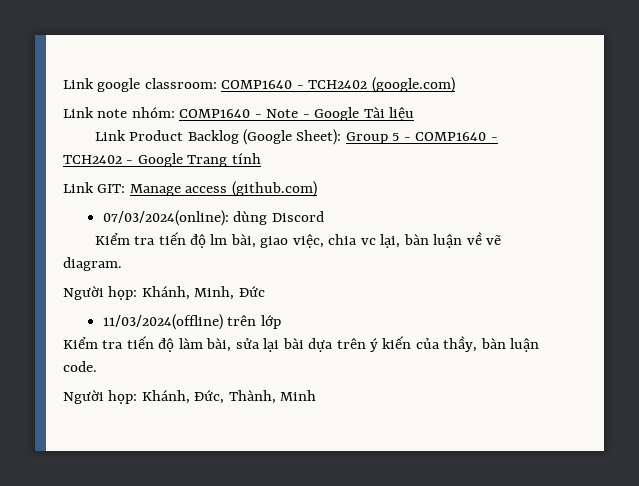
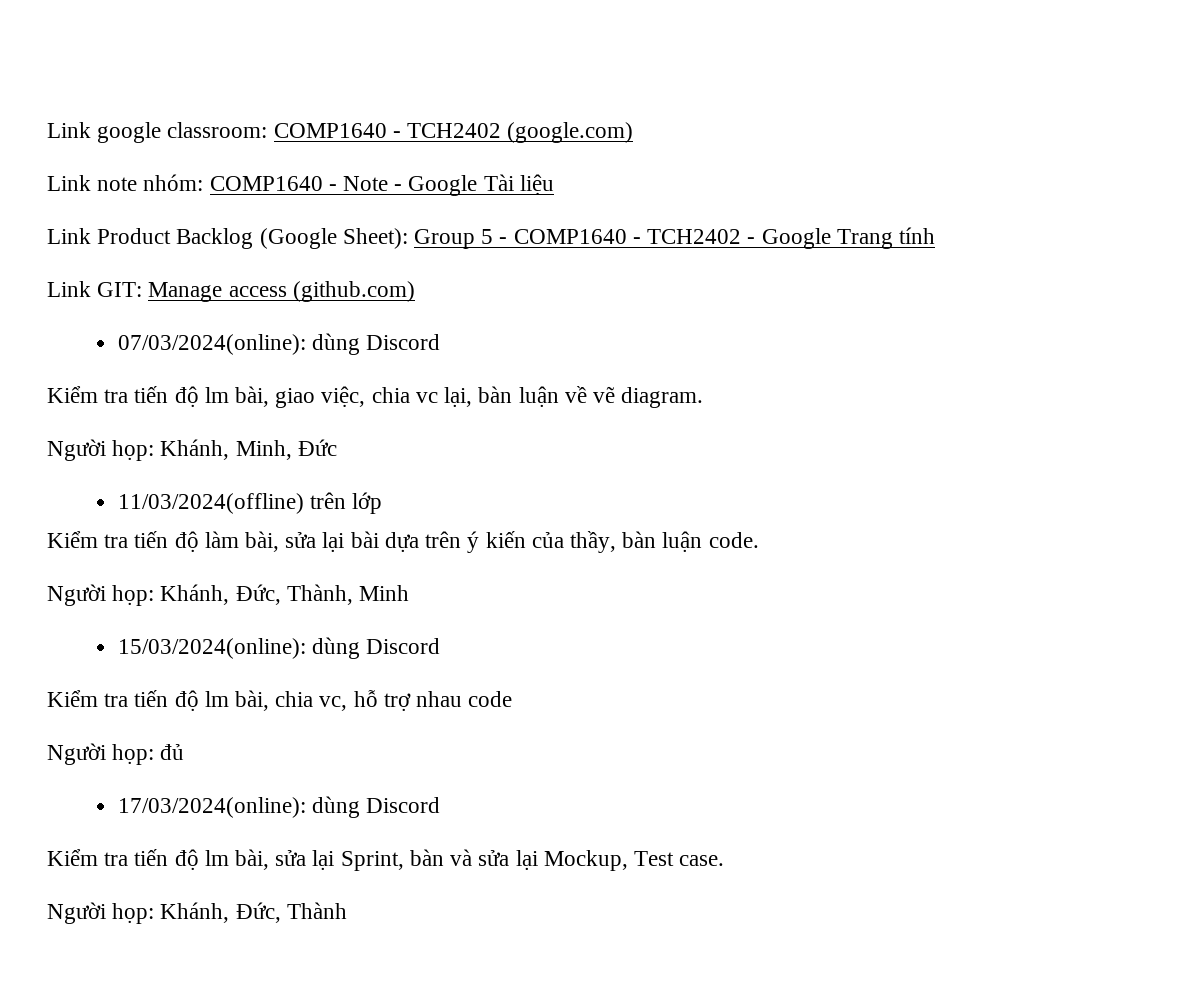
+ 15/03/2024(online): dùng Discord
+ Kiểm tra tiến độ lm bài, chia vc, hỗ trợ nhau code
+ Người họp: đủ
+ 17/03/2024(online): dùng Discord
+ Kiểm tra tiến độ lm bài, sửa lại Sprint, bàn và sửa lại Mockup, Test case.
+ Người họp: Khánh, Đức, Thành

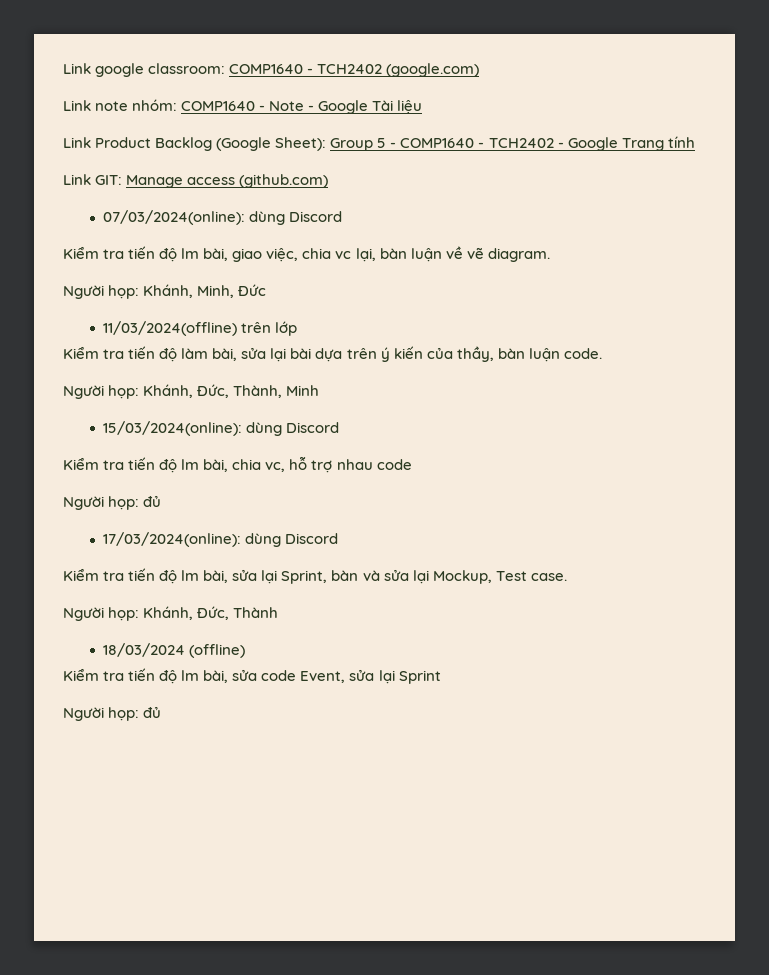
+ 18/03/2024 (offline)
+ Kiểm tra tiến độ lm bài, sửa code Event, sửa lại Sprint
+ Người họp: đủ

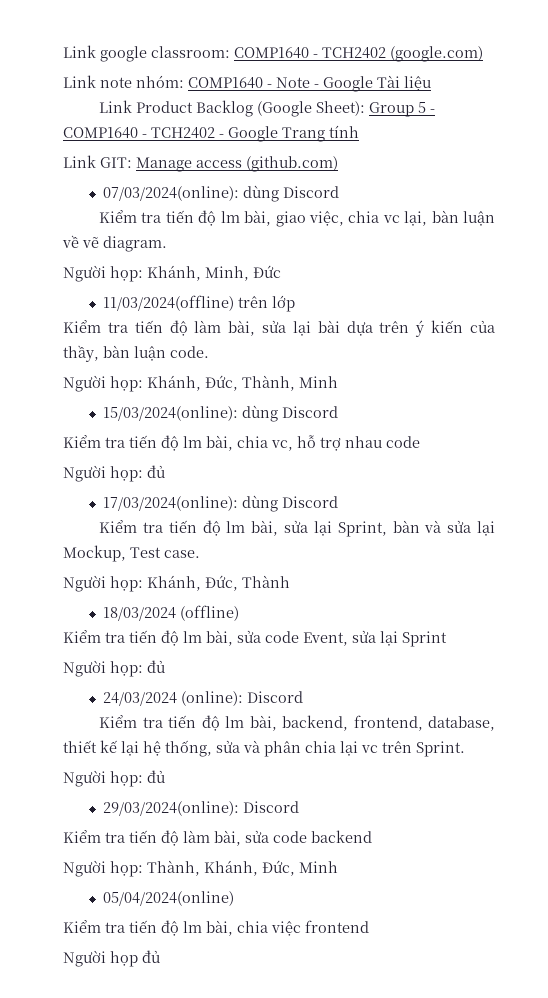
+ 24/03/2024 (online): Discord
+ Kiểm tra tiến độ lm bài, backend, frontend, database, thiết kế lại hệ thống, sửa và phân chia lại vc trên Sprint.
+ Người họp: đủ
+ 29/03/2024(online): Discord
+ Kiểm tra tiến độ làm bài, sửa code backend
+ Người họp: Thành, Khánh, Đức, Minh
+ 05/04/2024(online)
+ Kiểm tra tiến độ lm bài, chia việc frontend
+ Người họp đủ

